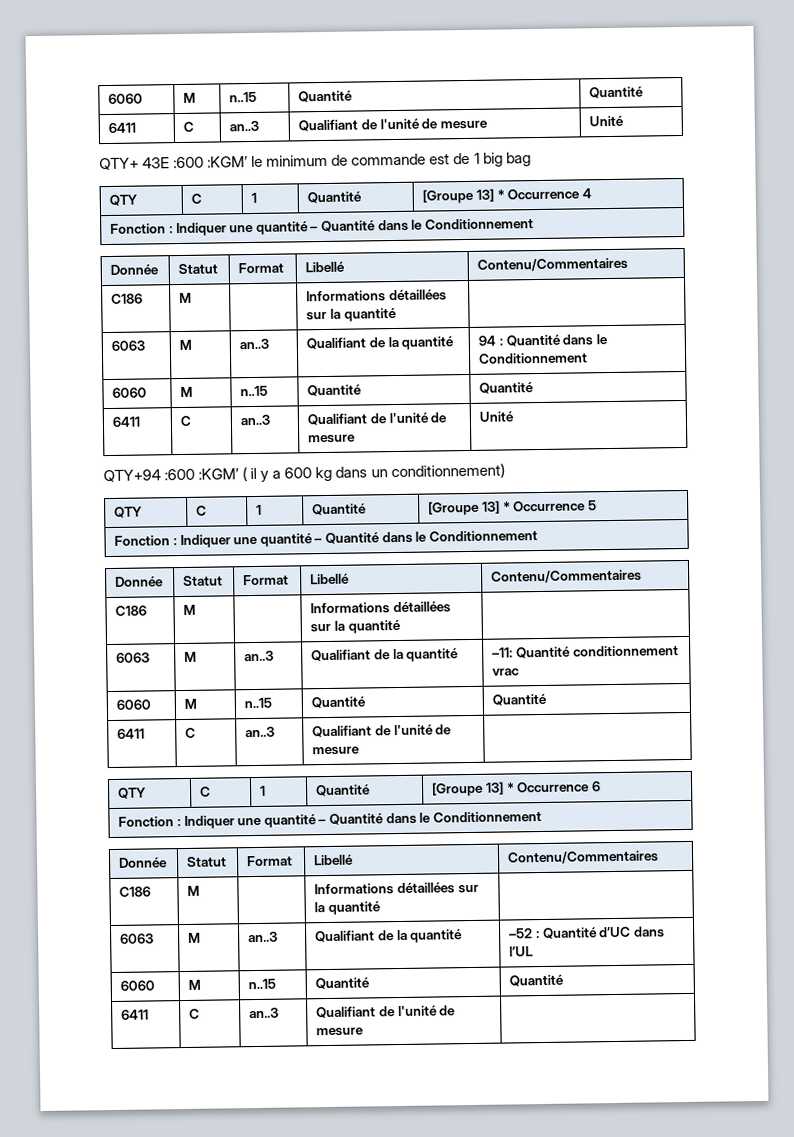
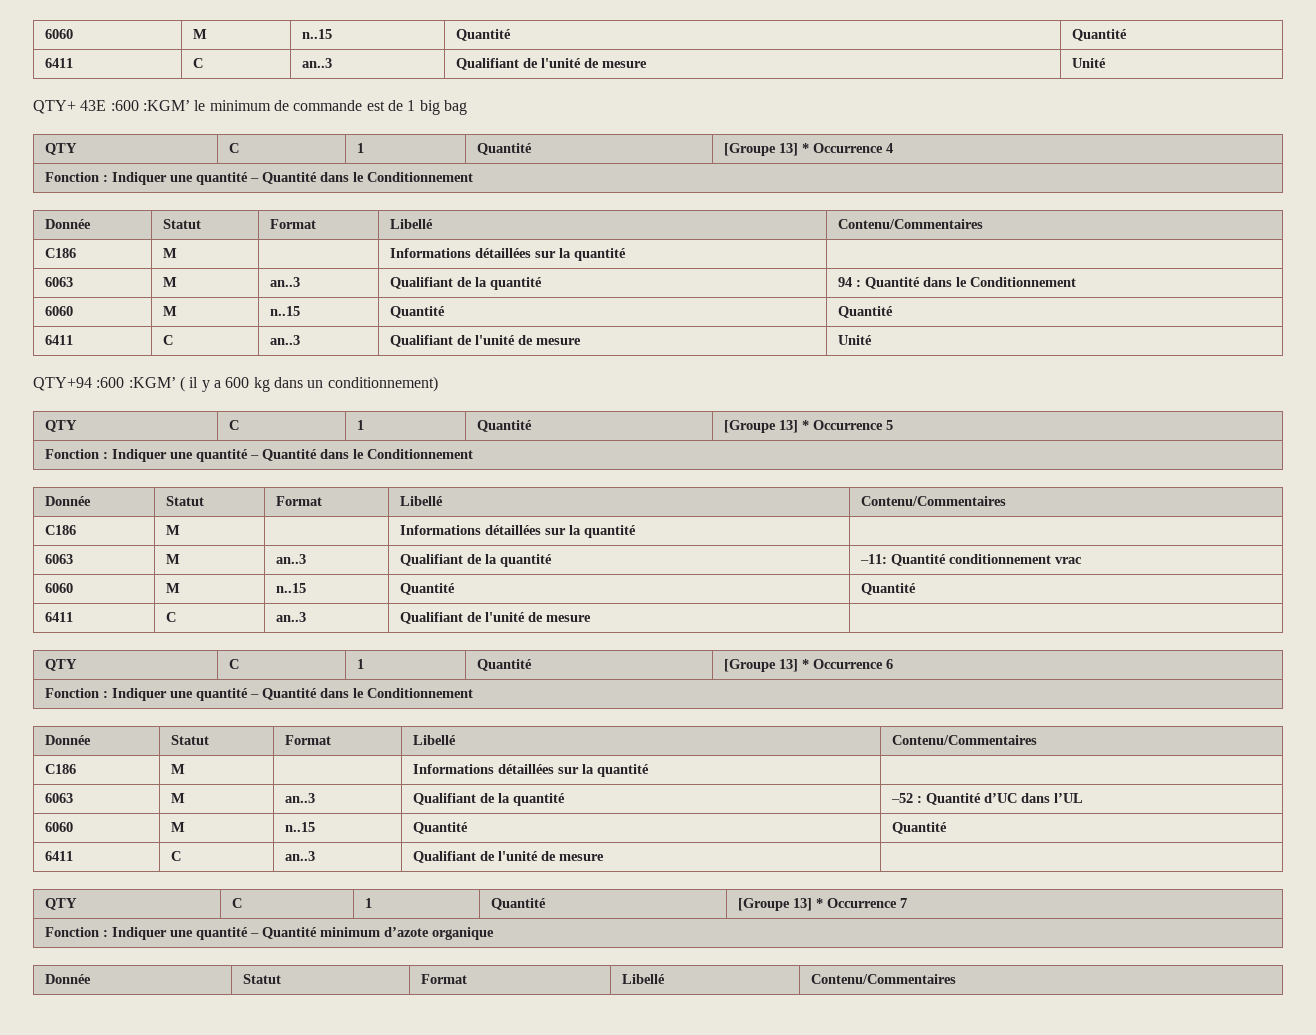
+ QTY | C | 1 | Quantité | [Groupe 13] * Occurrence 7
+ Fonction : Indiquer une quantité – Quantité minimum d’azote organique
+ Donnée | Statut | Format | Libellé | Contenu/Commentaires

